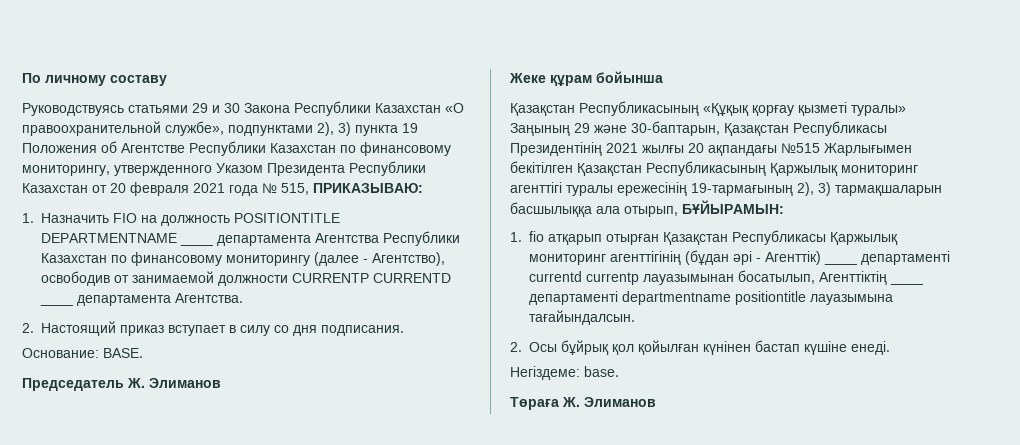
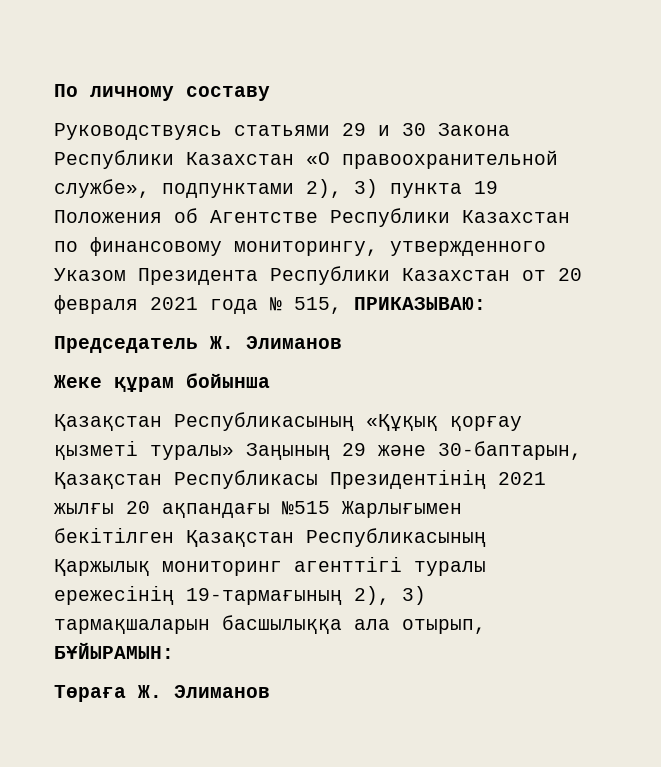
- 1. Назначить FIO на должность POSITIONTITLE DEPARTMENTNAME ____ департамента Агентства Республики Казахстан по финансовому мониторингу (далее - Агентство), освободив от занимаемой должности CURRENTP CURRENTD ____ департамента Агентства.
- 2. Настоящий приказ вступает в силу со дня подписания.
- Основание: BASE.
- 1. fio атқарып отырған Қазақстан Республикасы Қаржылық мониторинг агенттігінің (бұдан әрі - Агенттік) ____ департаменті currentd currentp лауазымынан босатылып, Агенттіктің ____ департаменті departmentname positiontitle лауазымына тағайындалсын.
- 2. Осы бұйрық қол қойылған күнінен бастап күшіне енеді.
- Негіздеме: base.

